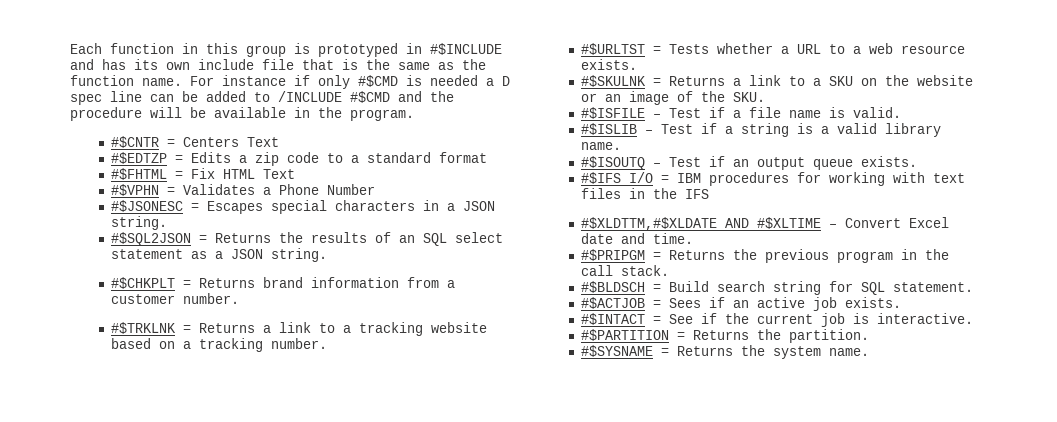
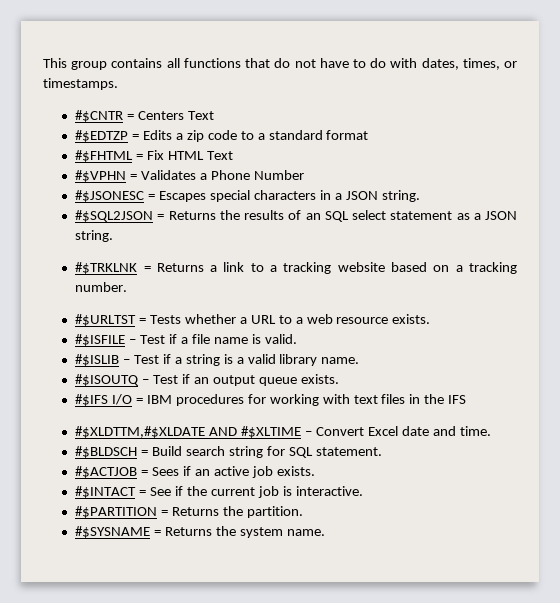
- Each function in this group is prototyped in #$INCLUDE and has its own include file that is the same as the function name. For instance if only #$CMD is needed a D spec line can be added to /INCLUDE #$CMD and the procedure will be available in the program.
+ This group contains all functions that do not have to do with dates, times, or timestamps.
- #$CHKPLT = Returns brand information from a customer number.
- #$SKULNK = Returns a link to a SKU on the website or an image of the SKU.
- #$PRIPGM = Returns the previous program in the call stack.

